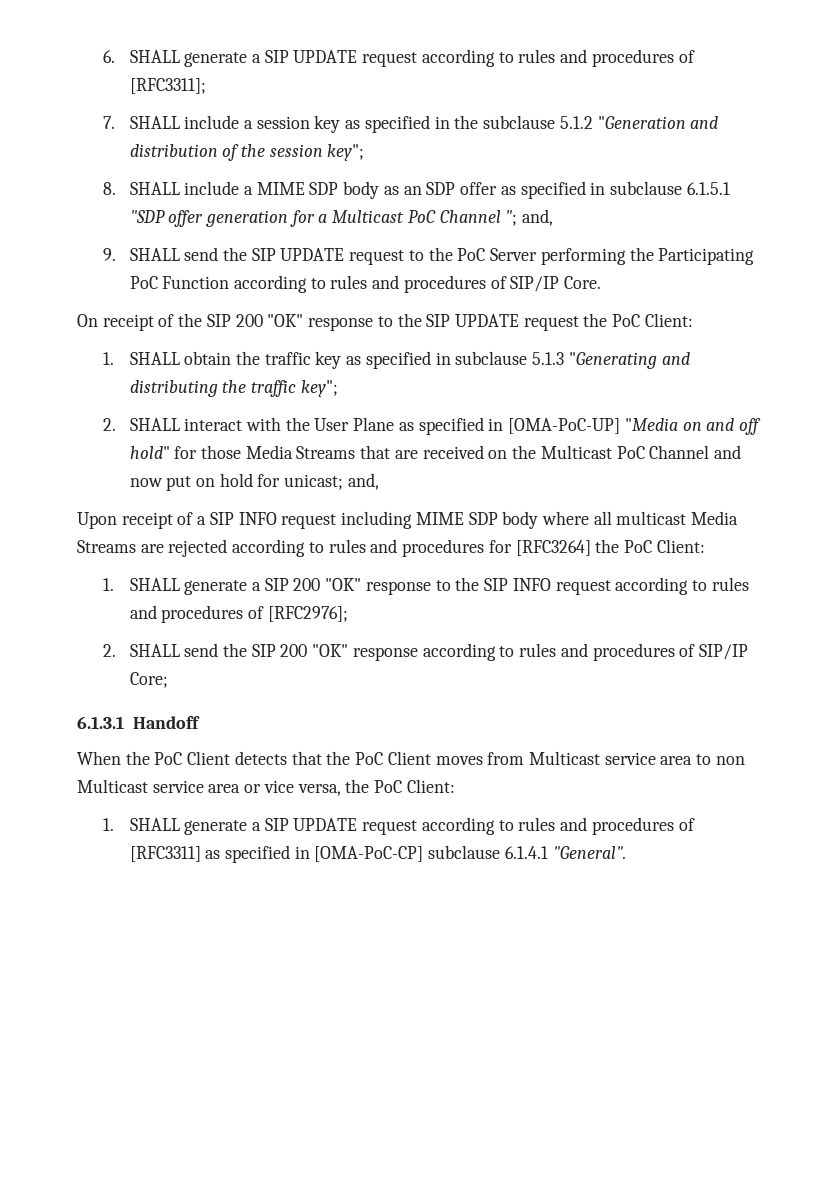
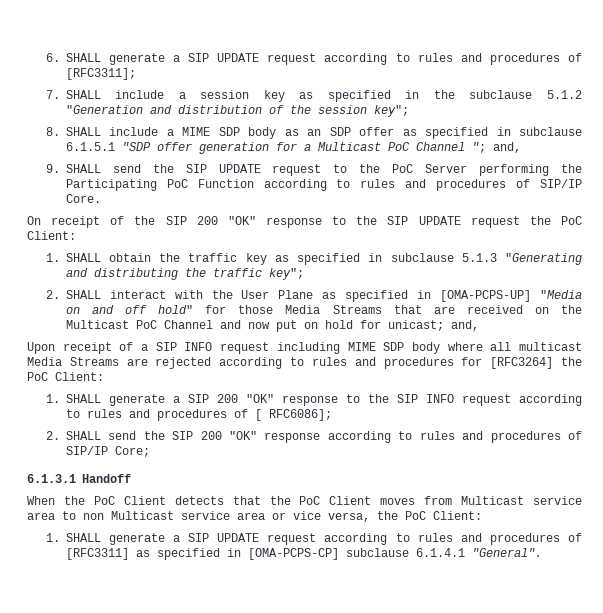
- 2. SHALL interact with the User Plane as specified in [OMA-PoC-UP] "Media on and off hold" for those Media Streams that are received on the Multicast PoC Channel and now put on hold for unicast; and,
+ 2. SHALL interact with the User Plane as specified in [OMA-PCPS-UP] "Media on and off hold" for those Media Streams that are received on the Multicast PoC Channel and now put on hold for unicast; and,
- 1. SHALL generate a SIP 200 "OK" response to the SIP INFO request according to rules and procedures of [RFC2976];
+ 1. SHALL generate a SIP 200 "OK" response to the SIP INFO request according to rules and procedures of [ RFC6086];
- 1. SHALL generate a SIP UPDATE request according to rules and procedures of [RFC3311] as specified in [OMA-PoC-CP] subclause 6.1.4.1 "General".
+ 1. SHALL generate a SIP UPDATE request according to rules and procedures of [RFC3311] as specified in [OMA-PCPS-CP] subclause 6.1.4.1 "General".

